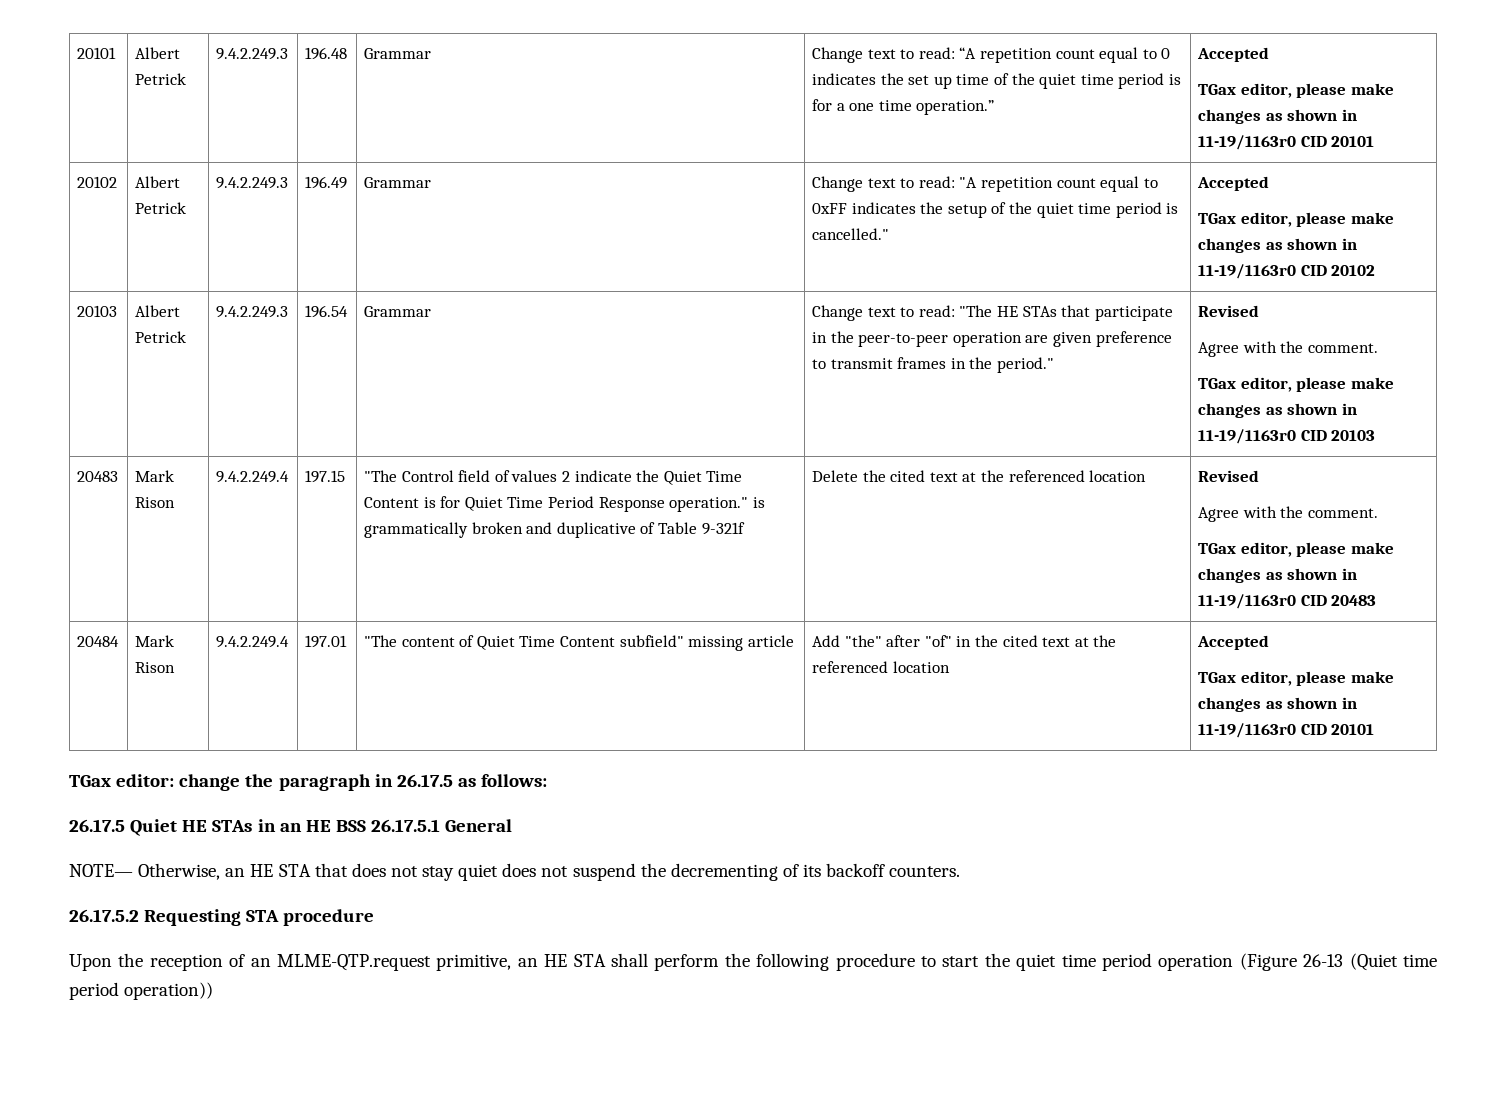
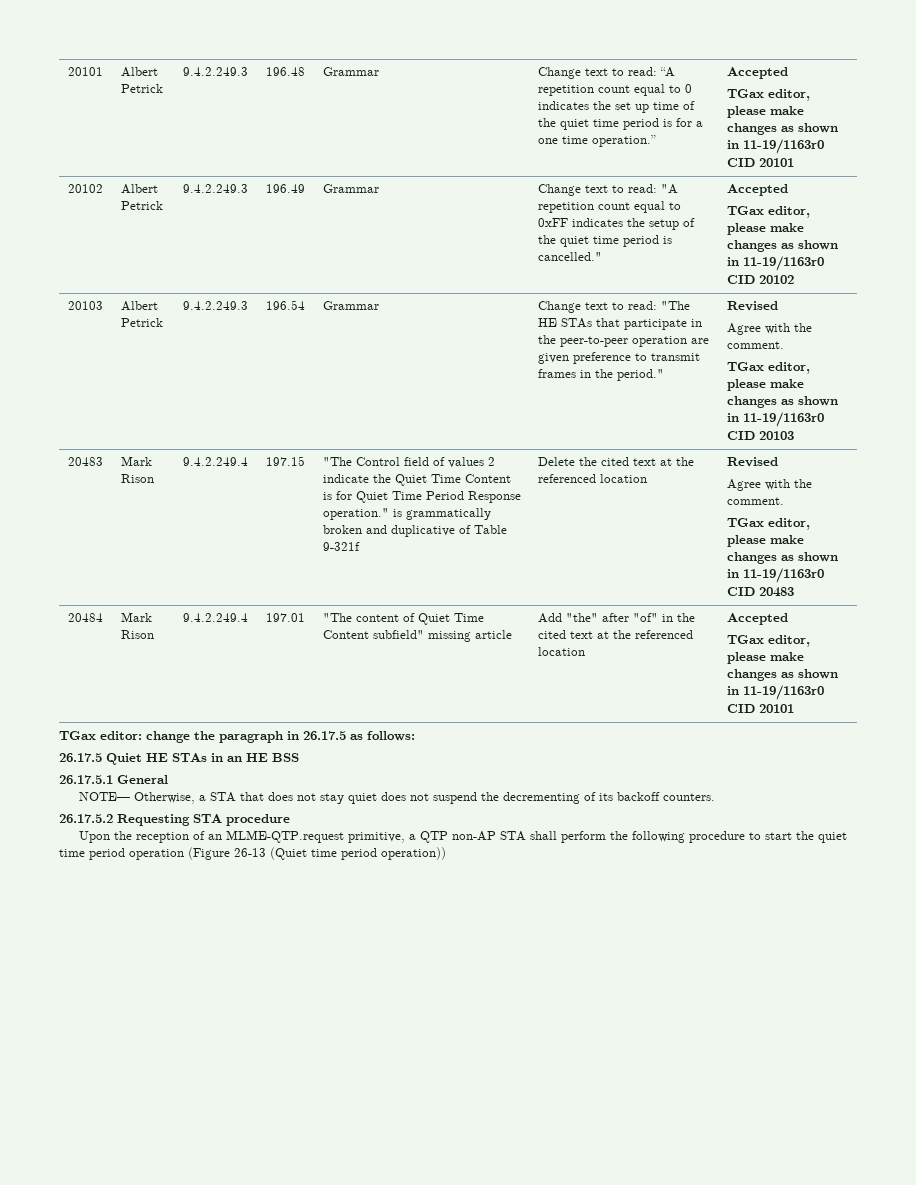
- 26.17.5 Quiet HE STAs in an HE BSS 26.17.5.1 General
+ 26.17.5 Quiet HE STAs in an HE BSS
+ 26.17.5.1 General
- NOTE— Otherwise, an HE STA that does not stay quiet does not suspend the decrementing of its backoff counters.
+ NOTE— Otherwise, a STA that does not stay quiet does not suspend the decrementing of its backoff counters.
- Upon the reception of an MLME-QTP.request primitive, an HE STA shall perform the following procedure to start the quiet time period operation (Figure 26-13 (Quiet time period operation))
+ Upon the reception of an MLME-QTP.request primitive, a QTP non-AP STA shall perform the following procedure to start the quiet time period operation (Figure 26-13 (Quiet time period operation))

